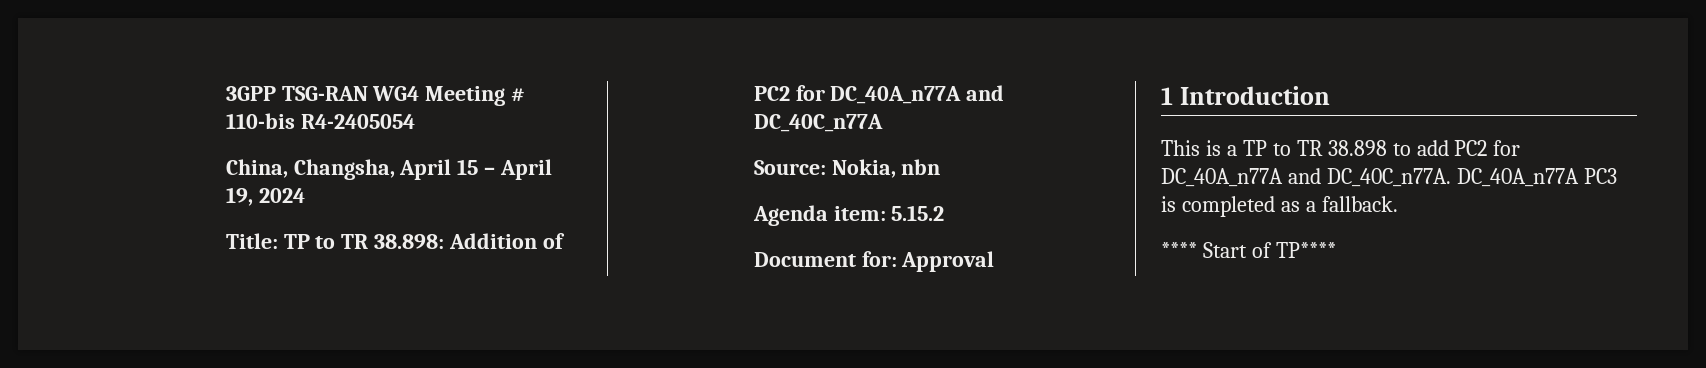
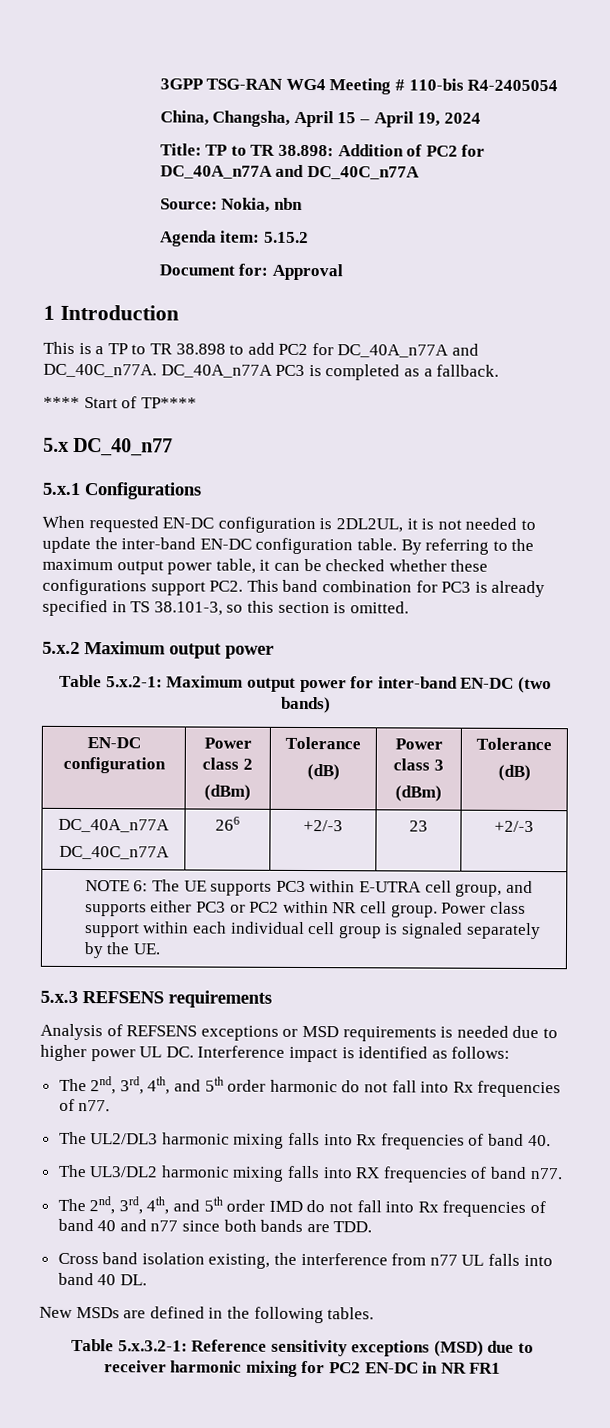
+ 5.x DC_40_n77
+ 5.x.1 Configurations
+ When requested EN-DC configuration is 2DL2UL, it is not needed to update the inter-band EN-DC configuration table. By referring to the maximum output power table, it can be checked whether these configurations support PC2. This band combination for PC3 is already specified in TS 38.101-3, so this section is omitted.
+ 5.x.2 Maximum output power
+ Table 5.x.2-1: Maximum output power for inter-band EN-DC (two bands)
+ EN-DC configuration | Power class 2
+ (dBm) | Tolerance
+ (dB) | Power class 3
+ (dBm) | Tolerance
+ (dB)
+ DC_40A_n77A
+ DC_40C_n77A | 266 | +2/-3 | 23 | +2/-3
+ NOTE 6: The UE supports PC3 within E-UTRA cell group, and supports either PC3 or PC2 within NR cell group. Power class support within each individual cell group is signaled separately by the UE.
+ 5.x.3 REFSENS requirements
+ Analysis of REFSENS exceptions or MSD requirements is needed due to higher power UL DC. Interference impact is identified as follows:
+ The 2nd, 3rd, 4th, and 5th order harmonic do not fall into Rx frequencies of n77.
+ The UL2/DL3 harmonic mixing falls into Rx frequencies of band 40.
+ The UL3/DL2 harmonic mixing falls into RX frequencies of band n77.
+ The 2nd, 3rd, 4th, and 5th order IMD do not fall into Rx frequencies of band 40 and n77 since both bands are TDD.
+ Cross band isolation existing, the interference from n77 UL falls into band 40 DL.
+ New MSDs are defined in the following tables.
+ Table 5.x.3.2-1: Reference sensitivity exceptions (MSD) due to receiver harmonic mixing for PC2 EN-DC in NR FR1

